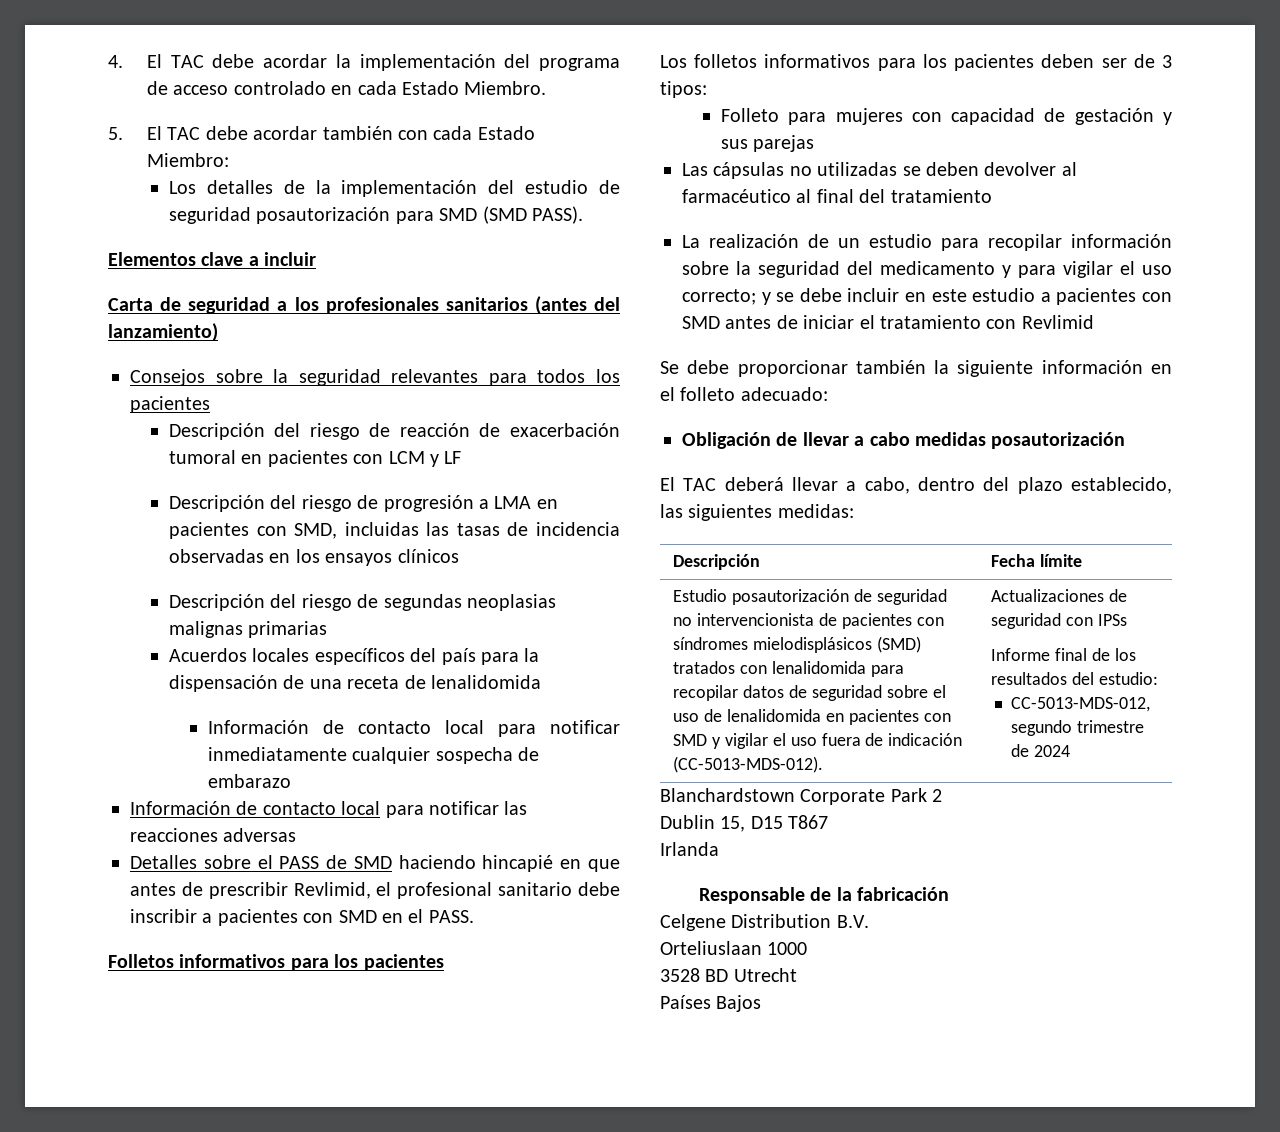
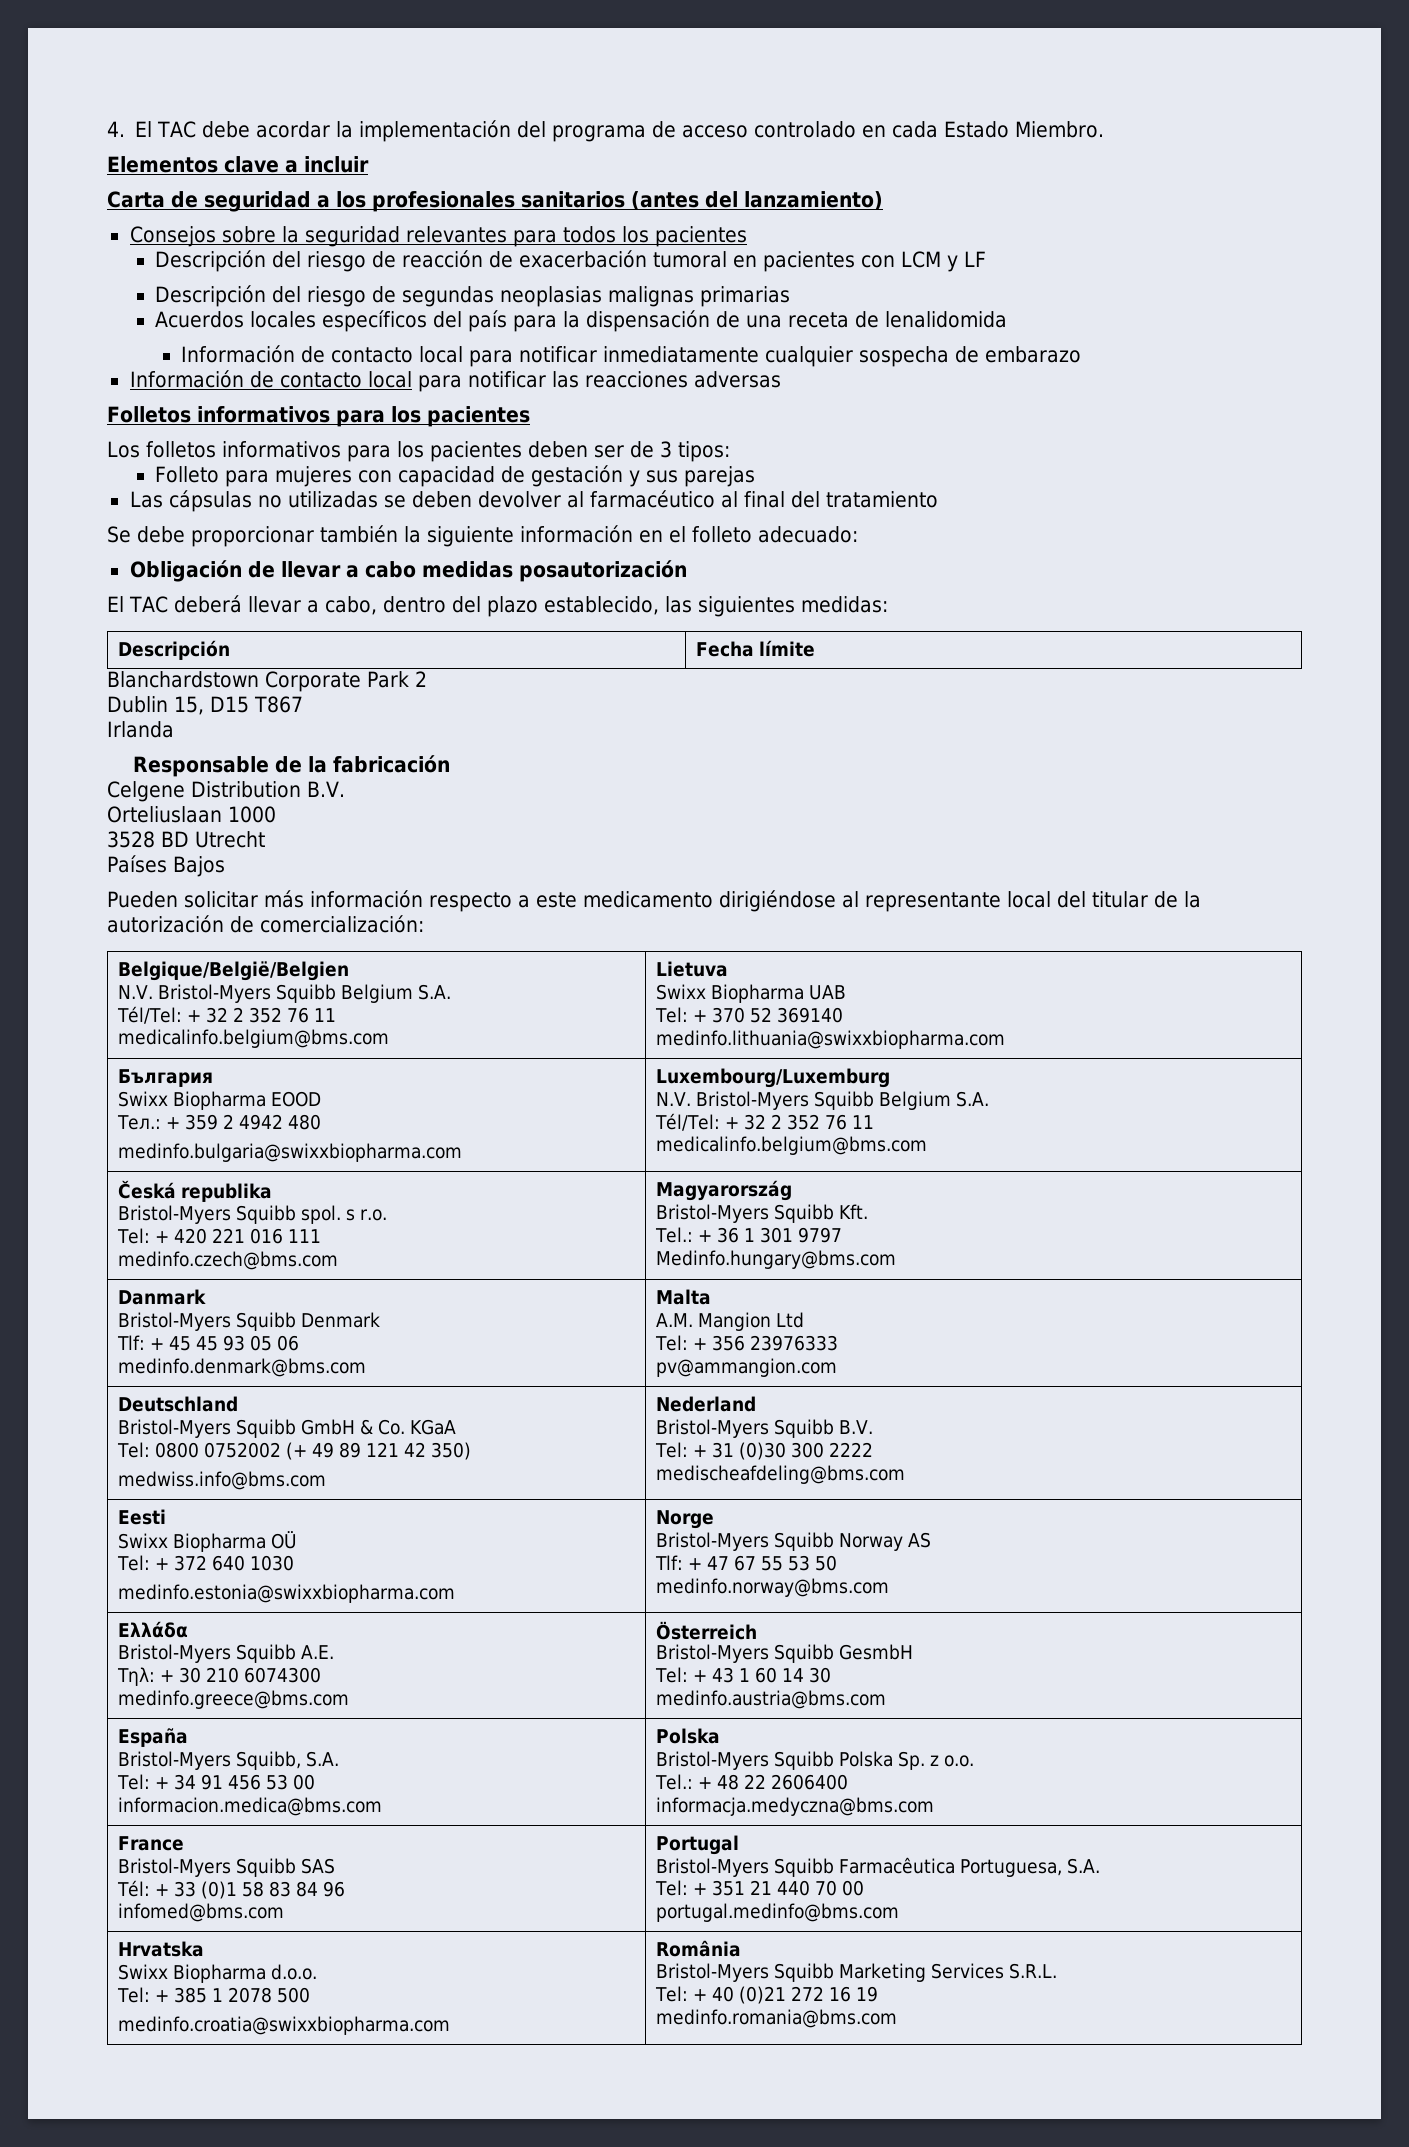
- 5. El TAC debe acordar también con cada Estado Miembro:
- Los detalles de la implementación del estudio de seguridad posautorización para SMD (SMD PASS).
- Descripción del riesgo de progresión a LMA en pacientes con SMD, incluidas las tasas de incidencia observadas en los ensayos clínicos
- Detalles sobre el PASS de SMD haciendo hincapié en que antes de prescribir Revlimid, el profesional sanitario debe inscribir a pacientes con SMD en el PASS.
- La realización de un estudio para recopilar información sobre la seguridad del medicamento y para vigilar el uso correcto; y se debe incluir en este estudio a pacientes con SMD antes de iniciar el tratamiento con Revlimid
- Estudio posautorización de seguridad no intervencionista de pacientes con síndromes mielodisplásicos (SMD) tratados con lenalidomida para recopilar datos de seguridad sobre el uso de lenalidomida en pacientes con SMD y vigilar el uso fuera de indicación (CC-5013-MDS-012). | Actualizaciones de seguridad con IPSs
- Informe final de los resultados del estudio:
- CC-5013-MDS-012, segundo trimestre de 2024
+ Pueden solicitar más información respecto a este medicamento dirigiéndose al representante local del titular de la autorización de comercialización:
+ Belgique/België/Belgien
+ N.V. Bristol-Myers Squibb Belgium S.A.
+ Tél/Tel: + 32 2 352 76 11
+ medicalinfo.belgium@bms.com | Lietuva
+ Swixx Biopharma UAB
+ Tel: + 370 52 369140
+ medinfo.lithuania@swixxbiopharma.com
+ България
+ Swixx Biopharma EOOD
+ Teл.: + 359 2 4942 480
+ medinfo.bulgaria@swixxbiopharma.com | Luxembourg/Luxemburg
+ N.V. Bristol-Myers Squibb Belgium S.A.
+ Tél/Tel: + 32 2 352 76 11
+ medicalinfo.belgium@bms.com
+ Česká republika
+ Bristol-Myers Squibb spol. s r.o.
+ Tel: + 420 221 016 111
+ medinfo.czech@bms.com | Magyarország
+ Bristol-Myers Squibb Kft.
+ Tel.: + 36 1 301 9797
+ Medinfo.hungary@bms.com
+ Danmark
+ Bristol-Myers Squibb Denmark
+ Tlf: + 45 45 93 05 06
+ medinfo.denmark@bms.com | Malta
+ A.M. Mangion Ltd
+ Tel: + 356 23976333
+ pv@ammangion.com
+ Deutschland
+ Bristol-Myers Squibb GmbH & Co. KGaA
+ Tel: 0800 0752002 (+ 49 89 121 42 350)
+ medwiss.info@bms.com | Nederland
+ Bristol-Myers Squibb B.V.
+ Tel: + 31 (0)30 300 2222
+ medischeafdeling@bms.com
+ Eesti
+ Swixx Biopharma OÜ
+ Tel: + 372 640 1030
+ medinfo.estonia@swixxbiopharma.com | Norge
+ Bristol-Myers Squibb Norway AS
+ Tlf: + 47 67 55 53 50
+ medinfo.norway@bms.com
+ Ελλάδα
+ Bristol-Myers Squibb A.E.
+ Τηλ: + 30 210 6074300
+ medinfo.greece@bms.com | Österreich
+ Bristol-Myers Squibb GesmbH
+ Tel: + 43 1 60 14 30
+ medinfo.austria@bms.com
+ España
+ Bristol-Myers Squibb, S.A.
+ Tel: + 34 91 456 53 00
+ informacion.medica@bms.com | Polska
+ Bristol-Myers Squibb Polska Sp. z o.o.
+ Tel.: + 48 22 2606400
+ informacja.medyczna@bms.com
+ France
+ Bristol-Myers Squibb SAS
+ Tél: + 33 (0)1 58 83 84 96
+ infomed@bms.com | Portugal
+ Bristol-Myers Squibb Farmacêutica Portuguesa, S.A.
+ Tel: + 351 21 440 70 00
+ portugal.medinfo@bms.com
+ Hrvatska
+ Swixx Biopharma d.o.o.
+ Tel: + 385 1 2078 500
+ medinfo.croatia@swixxbiopharma.com | România
+ Bristol-Myers Squibb Marketing Services S.R.L.
+ Tel: + 40 (0)21 272 16 19
+ medinfo.romania@bms.com

